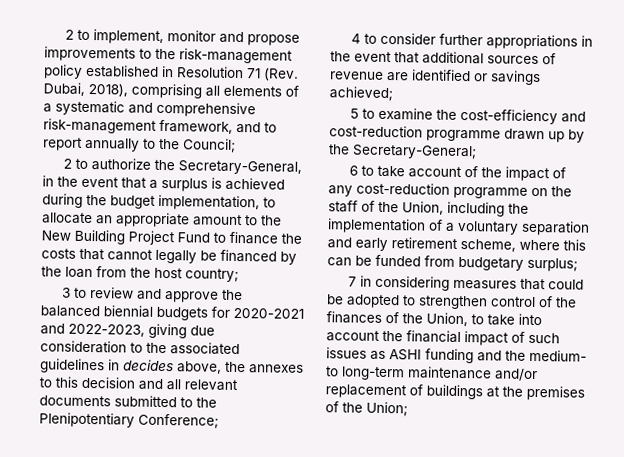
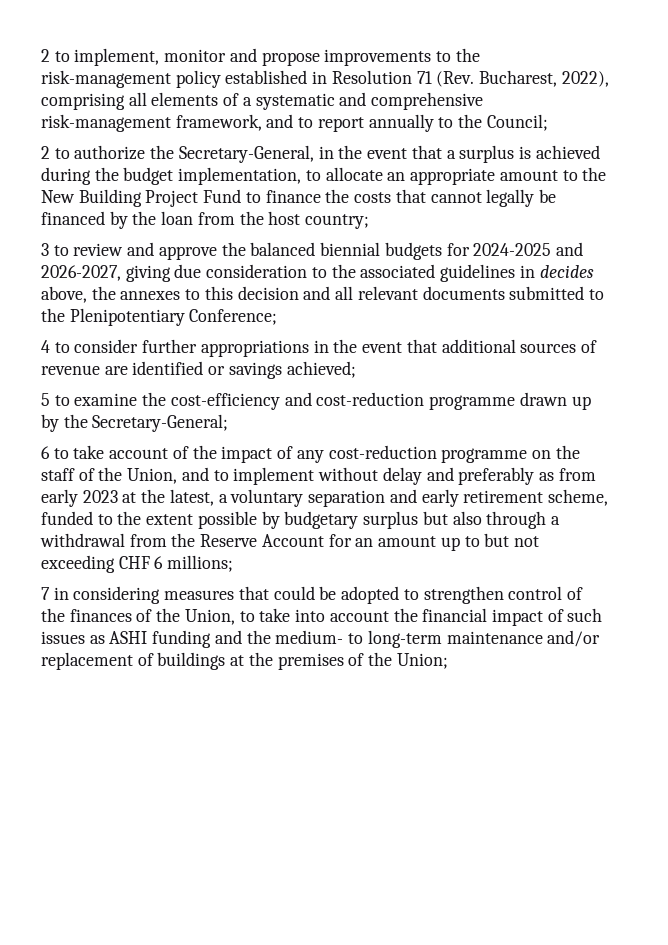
- 2 to implement, monitor and propose improvements to the risk-management policy established in Resolution 71 (Rev. Dubai, 2018), comprising all elements of a systematic and comprehensive risk-management framework, and to report annually to the Council;
+ 2 to implement, monitor and propose improvements to the risk-management policy established in Resolution 71 (Rev. Bucharest, 2022), comprising all elements of a systematic and comprehensive risk-management framework, and to report annually to the Council;
- 3 to review and approve the balanced biennial budgets for 2020-2021 and 2022-2023, giving due consideration to the associated guidelines in decides above, the annexes to this decision and all relevant documents submitted to the Plenipotentiary Conference;
+ 3 to review and approve the balanced biennial budgets for 2024-2025 and 2026-2027, giving due consideration to the associated guidelines in decides above, the annexes to this decision and all relevant documents submitted to the Plenipotentiary Conference;
- 6 to take account of the impact of any cost-reduction programme on the staff of the Union, including the implementation of a voluntary separation and early retirement scheme, where this can be funded from budgetary surplus;
+ 6 to take account of the impact of any cost-reduction programme on the staff of the Union, and to implement without delay and preferably as from early 2023 at the latest, a voluntary separation and early retirement scheme, funded to the extent possible by budgetary surplus but also through a withdrawal from the Reserve Account for an amount up to but not exceeding CHF 6 millions;

